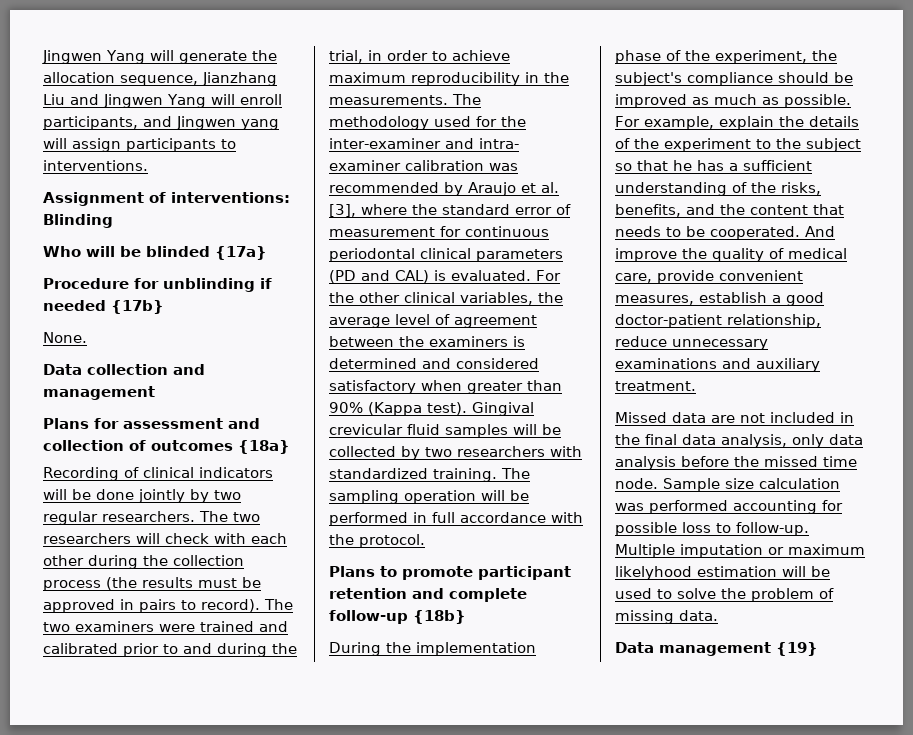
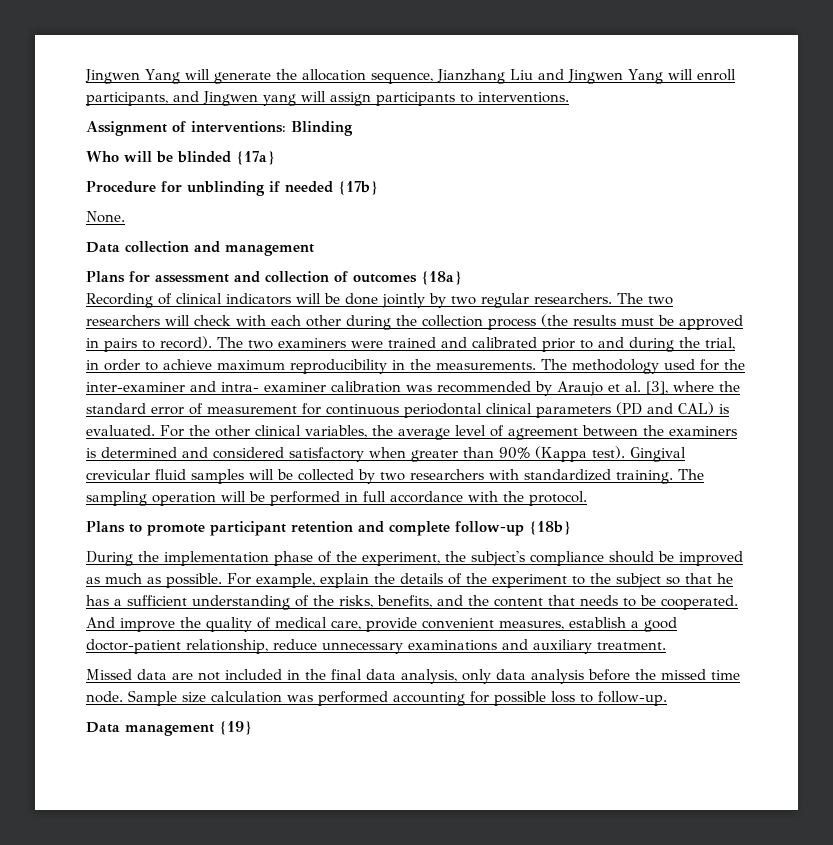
- Multiple imputation or maximum likelyhood estimation will be used to solve the problem of missing data.

